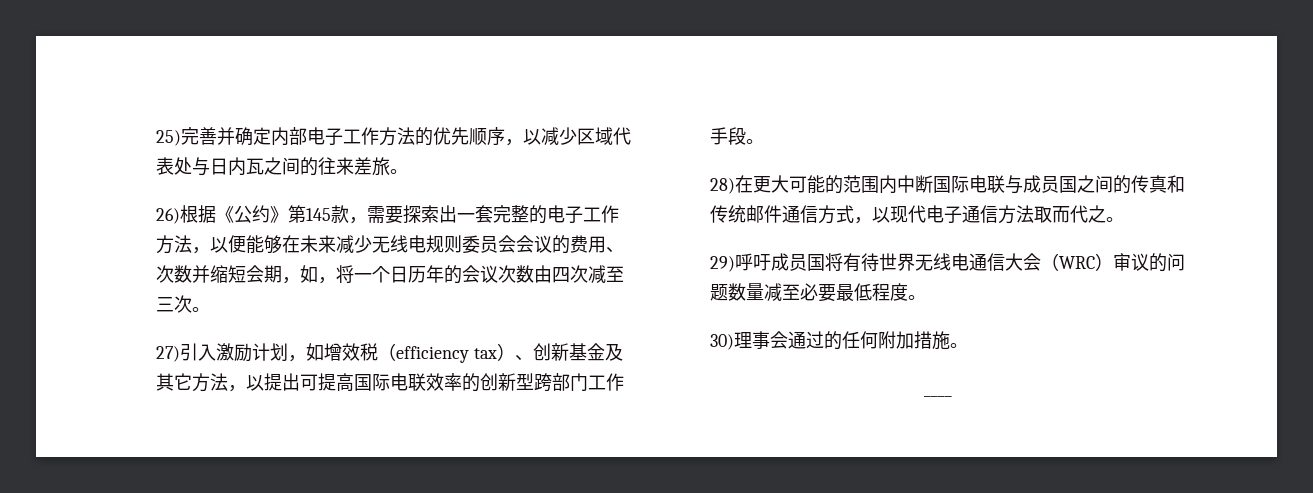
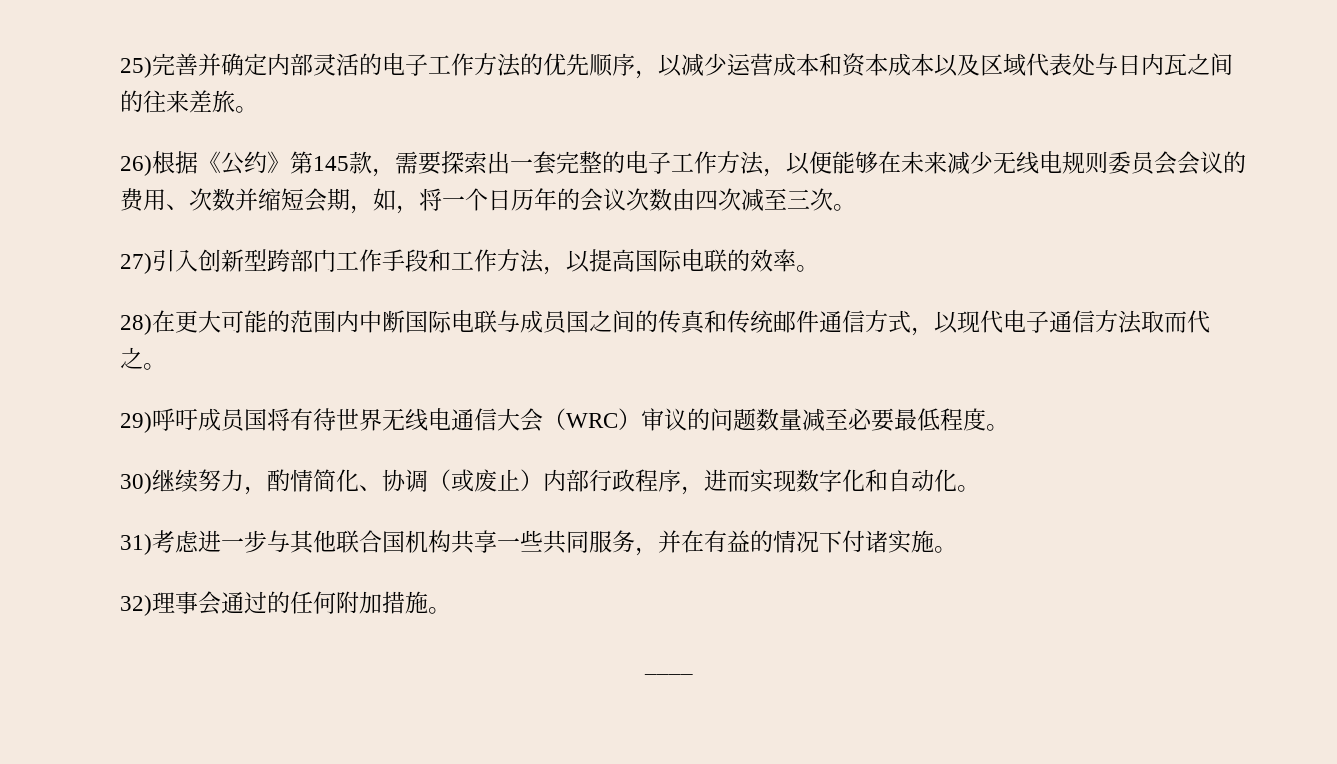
- 25)完善并确定内部电子工作方法的优先顺序，以减少区域代表处与日内瓦之间的往来差旅。
+ 25)完善并确定内部灵活的电子工作方法的优先顺序，以减少运营成本和资本成本以及区域代表处与日内瓦之间的往来差旅。
- 27)引入激励计划，如增效税（efficiency tax）、创新基金及其它方法，以提出可提高国际电联效率的创新型跨部门工作手段。
+ 27)引入创新型跨部门工作手段和工作方法，以提高国际电联的效率。
- 30)理事会通过的任何附加措施。
+ 30)继续努力，酌情简化、协调（或废止）内部行政程序，进而实现数字化和自动化。
+ 31)考虑进一步与其他联合国机构共享一些共同服务，并在有益的情况下付诸实施。
+ 32)理事会通过的任何附加措施。

